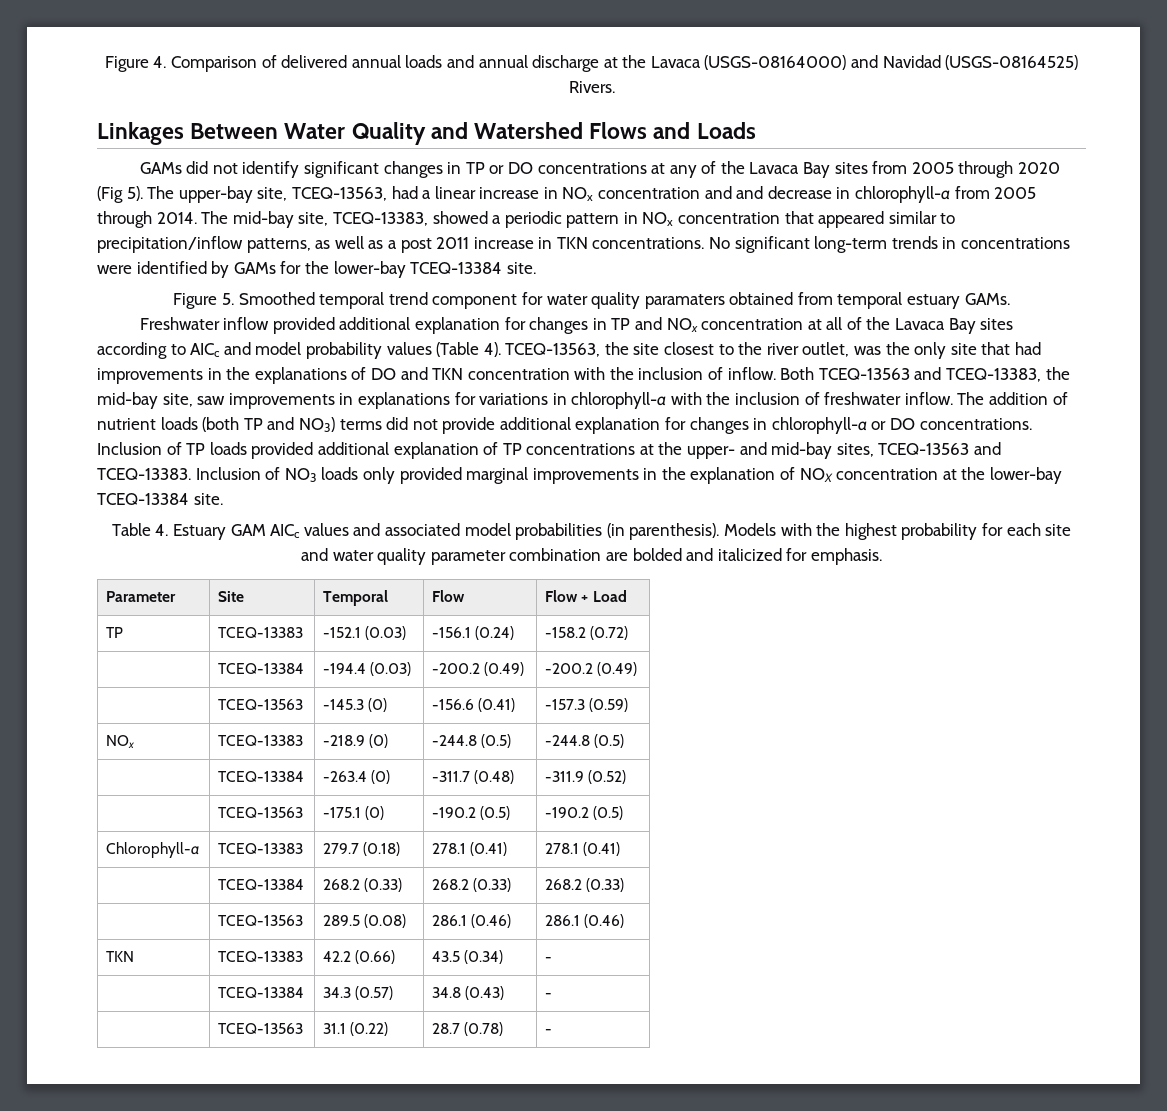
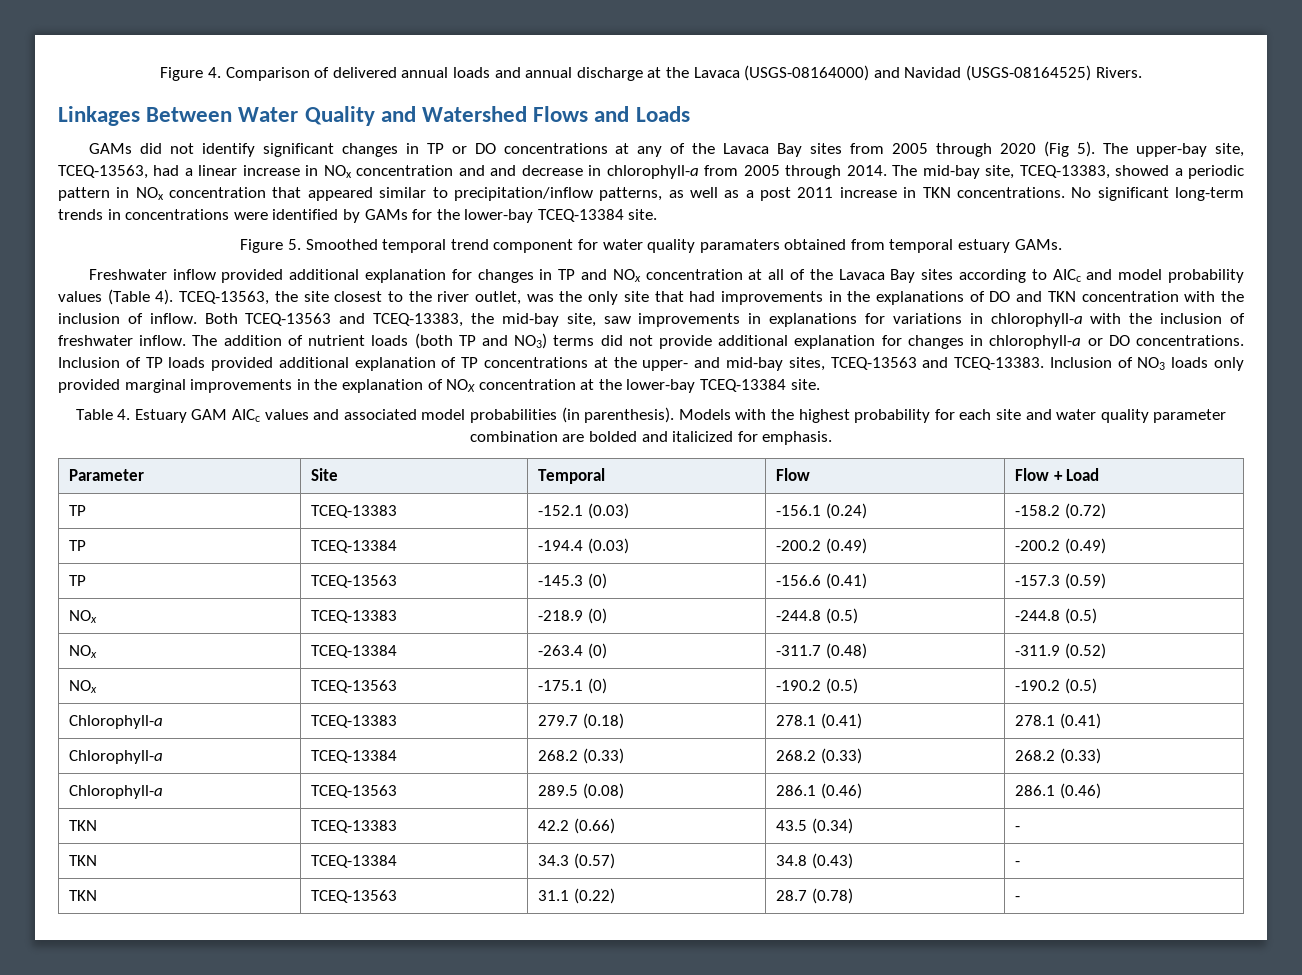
- | TCEQ-13384 | -194.4 (0.03) | -200.2 (0.49) | -200.2 (0.49)
+ TP | TCEQ-13384 | -194.4 (0.03) | -200.2 (0.49) | -200.2 (0.49)
- | TCEQ-13563 | -145.3 (0) | -156.6 (0.41) | -157.3 (0.59)
+ TP | TCEQ-13563 | -145.3 (0) | -156.6 (0.41) | -157.3 (0.59)
- | TCEQ-13384 | -263.4 (0) | -311.7 (0.48) | -311.9 (0.52)
+ NOx | TCEQ-13384 | -263.4 (0) | -311.7 (0.48) | -311.9 (0.52)
- | TCEQ-13563 | -175.1 (0) | -190.2 (0.5) | -190.2 (0.5)
+ NOx | TCEQ-13563 | -175.1 (0) | -190.2 (0.5) | -190.2 (0.5)
- | TCEQ-13384 | 268.2 (0.33) | 268.2 (0.33) | 268.2 (0.33)
+ Chlorophyll-a | TCEQ-13384 | 268.2 (0.33) | 268.2 (0.33) | 268.2 (0.33)
- | TCEQ-13563 | 289.5 (0.08) | 286.1 (0.46) | 286.1 (0.46)
+ Chlorophyll-a | TCEQ-13563 | 289.5 (0.08) | 286.1 (0.46) | 286.1 (0.46)
- | TCEQ-13384 | 34.3 (0.57) | 34.8 (0.43) | -
+ TKN | TCEQ-13384 | 34.3 (0.57) | 34.8 (0.43) | -
- | TCEQ-13563 | 31.1 (0.22) | 28.7 (0.78) | -
+ TKN | TCEQ-13563 | 31.1 (0.22) | 28.7 (0.78) | -

